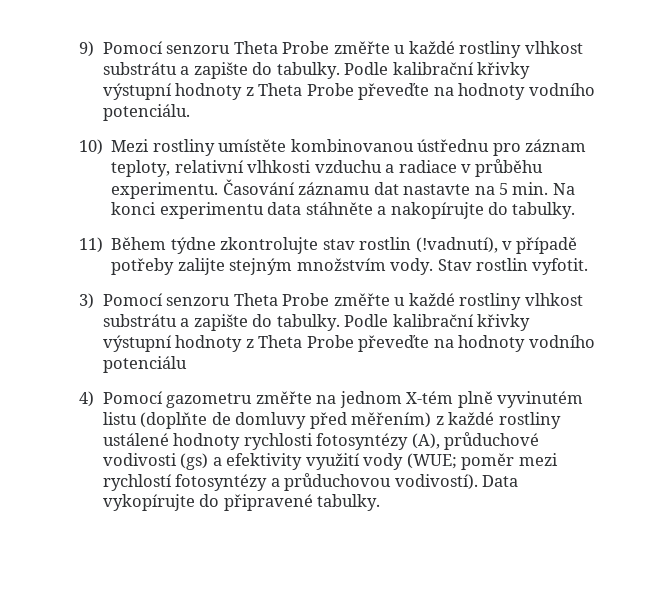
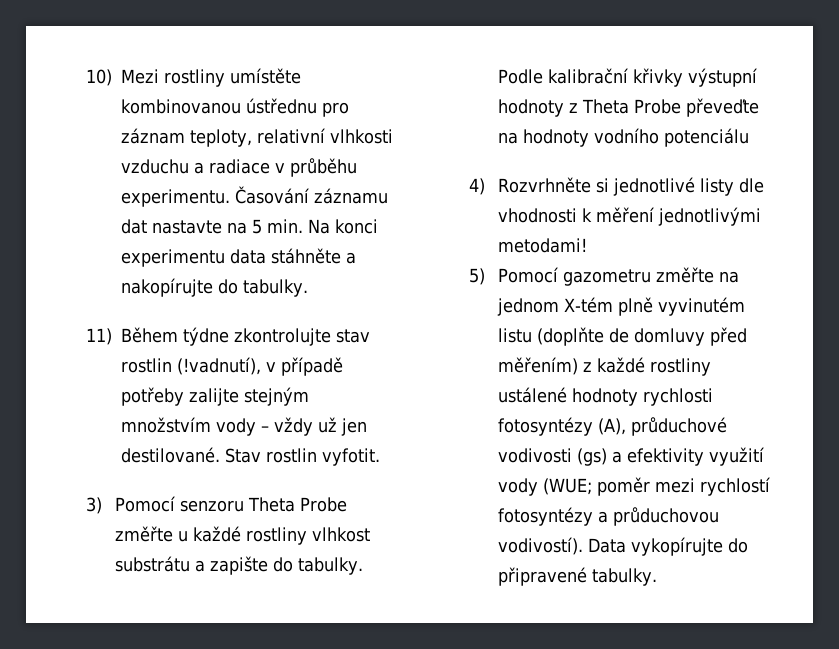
- 9) Pomocí senzoru Theta Probe změřte u každé rostliny vlhkost substrátu a zapište do tabulky. Podle kalibrační křivky výstupní hodnoty z Theta Probe převeďte na hodnoty vodního potenciálu.
- 11) Během týdne zkontrolujte stav rostlin (!vadnutí), v případě potřeby zalijte stejným množstvím vody.
+ 11) Během týdne zkontrolujte stav rostlin (!vadnutí), v případě potřeby zalijte stejným množstvím vody – vždy už jen destilované.
- 4) Pomocí gazometru změřte na jednom X-tém plně vyvinutém listu (doplňte de domluvy před měřením) z každé rostliny ustálené hodnoty rychlosti fotosyntézy (A), průduchové vodivosti (gs) a efektivity využití vody (WUE; poměr mezi rychlostí fotosyntézy a průduchovou vodivostí).
+ 4) Rozvrhněte si jednotlivé listy dle vhodnosti k měření jednotlivými metodami!
+ 5) Pomocí gazometru změřte na jednom X-tém plně vyvinutém listu (doplňte de domluvy před měřením) z každé rostliny ustálené hodnoty rychlosti fotosyntézy (A), průduchové vodivosti (gs) a efektivity využití vody (WUE; poměr mezi rychlostí fotosyntézy a průduchovou vodivostí).

